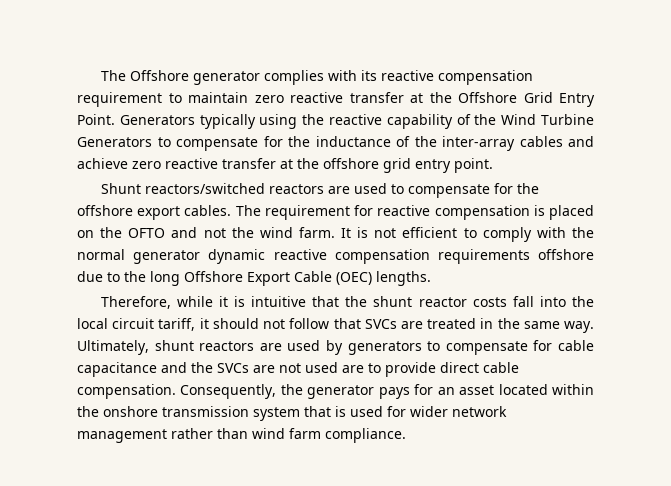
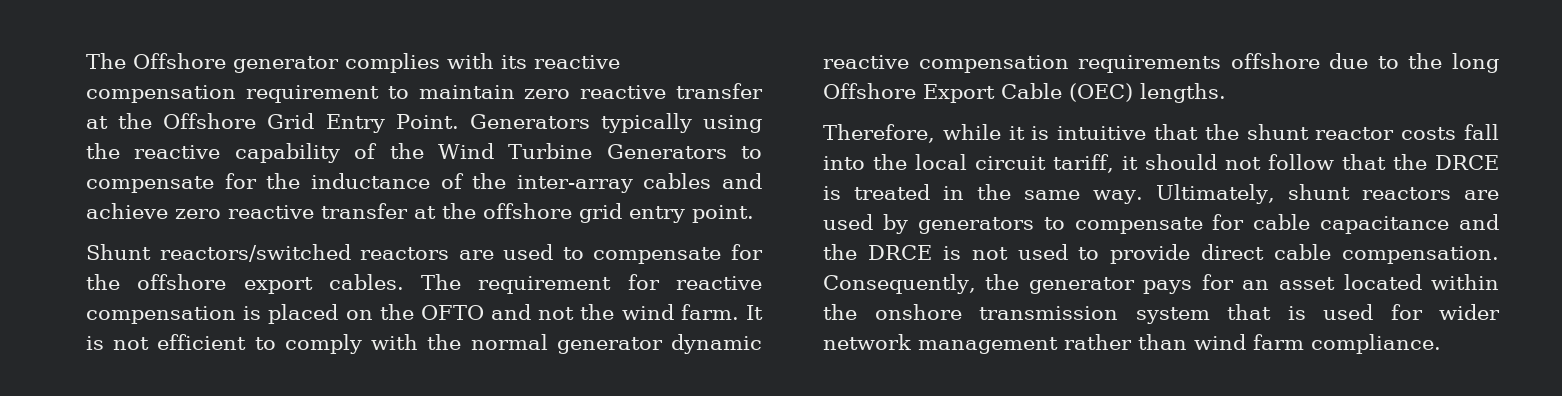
- Therefore, while it is intuitive that the shunt reactor costs fall into the local circuit tariff, it should not follow that SVCs are treated in the same way.
+ Therefore, while it is intuitive that the shunt reactor costs fall into the local circuit tariff, it should not follow that the DRCE is treated in the same way.
- Ultimately, shunt reactors are used by generators to compensate for cable capacitance and the SVCs are not used are to provide direct cable compensation.
+ Ultimately, shunt reactors are used by generators to compensate for cable capacitance and the DRCE is not used to provide direct cable compensation.

